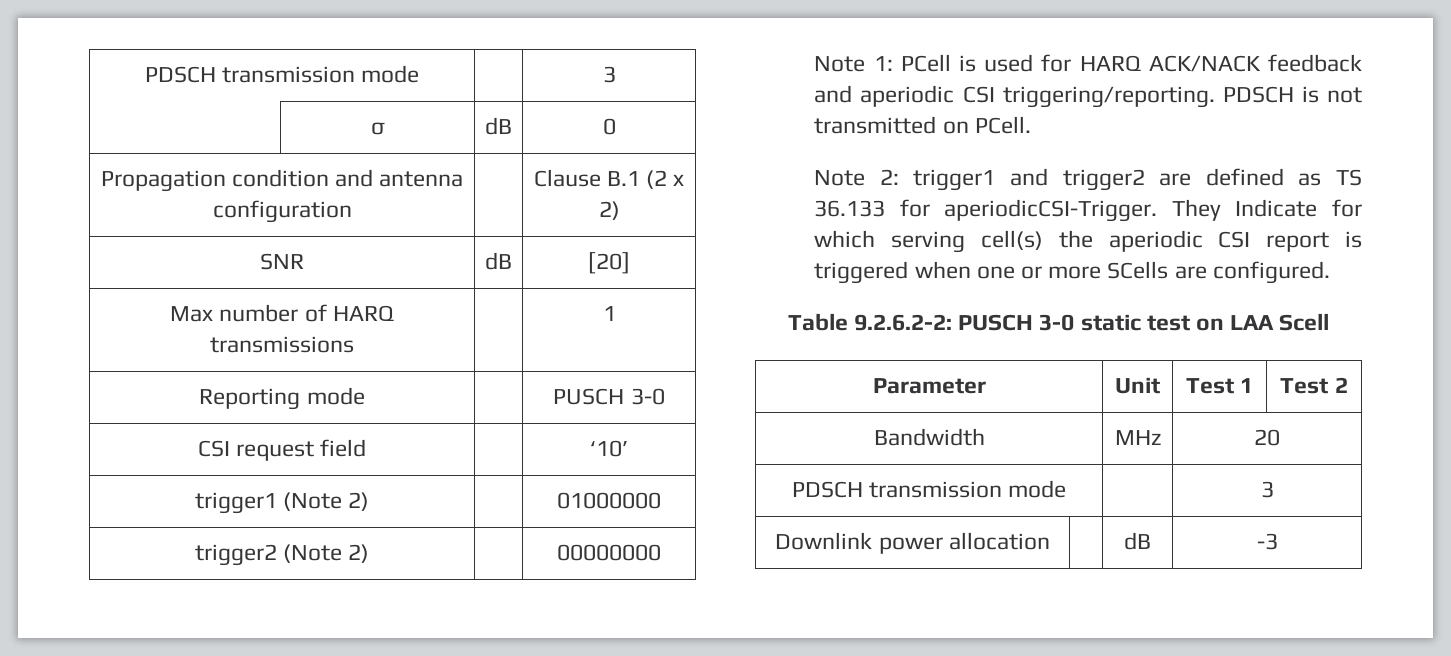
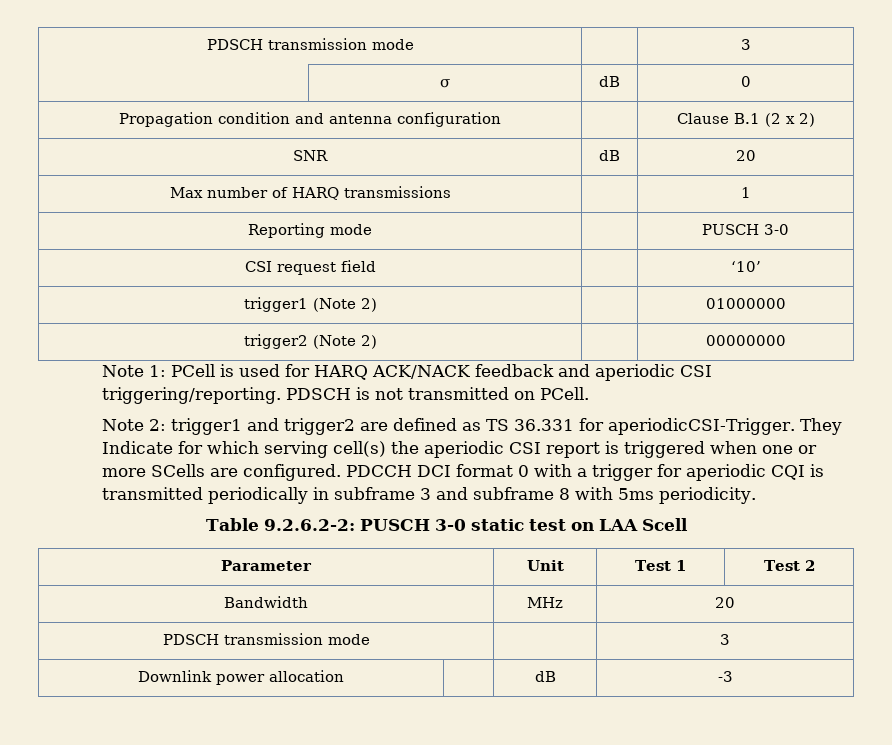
- SNR | dB | [20]
+ SNR | dB | 20
- Note 2: trigger1 and trigger2 are defined as TS 36.133 for aperiodicCSI-Trigger.
+ Note 2: trigger1 and trigger2 are defined as TS 36.331 for aperiodicCSI-Trigger.
+ PDCCH DCI format 0 with a trigger for aperiodic CQI is transmitted periodically in subframe 3 and subframe 8 with 5ms periodicity.

